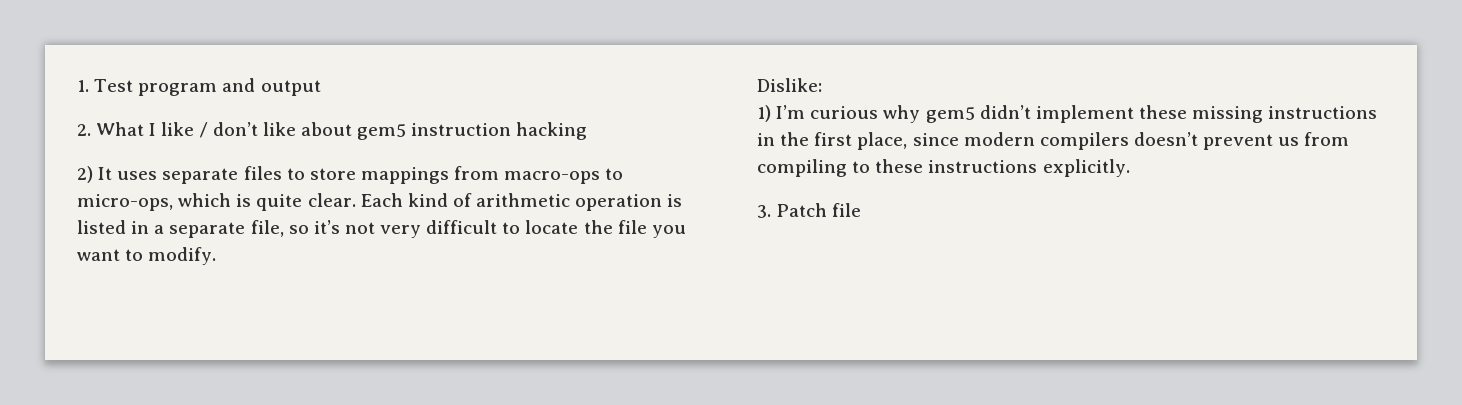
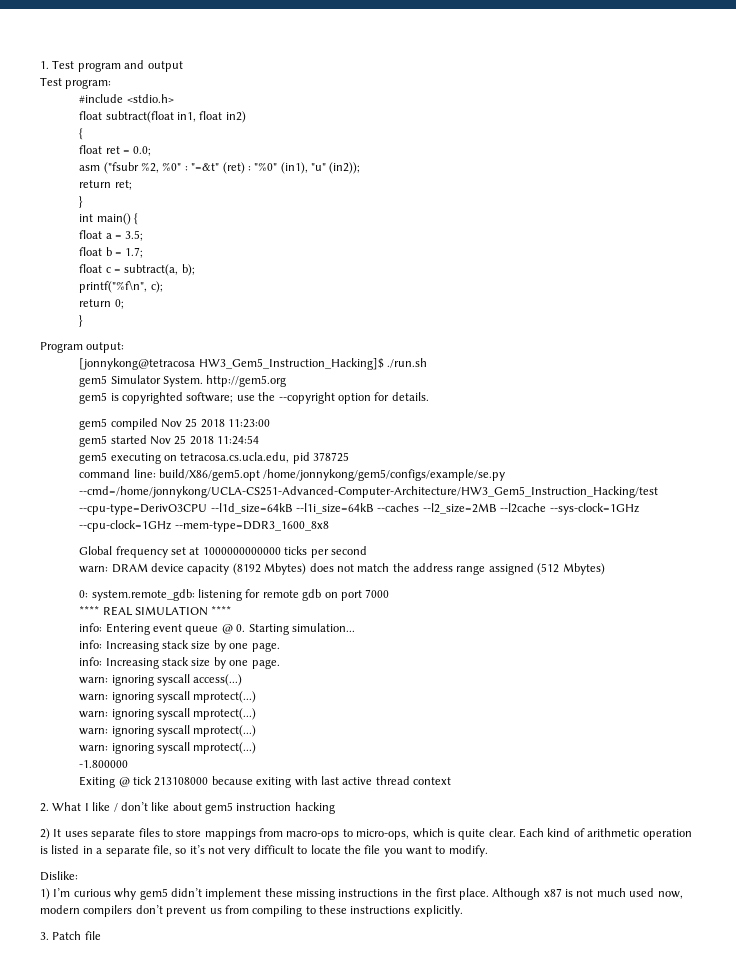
+ Test program:
+ #include <stdio.h>
+ float subtract(float in1, float in2)
+ {
+ float ret = 0.0;
+ asm ("fsubr %2, %0" : "=&t" (ret) : "%0" (in1), "u" (in2));
+ return ret;
+ }
+ int main() {
+ float a = 3.5;
+ float b = 1.7;
+ float c = subtract(a, b);
+ printf("%f\n", c);
+ return 0;
+ }
+ Program output:
+ [jonnykong@tetracosa HW3_Gem5_Instruction_Hacking]$ ./run.sh
+ gem5 Simulator System. http://gem5.org
+ gem5 is copyrighted software; use the --copyright option for details.
+ gem5 compiled Nov 25 2018 11:23:00
+ gem5 started Nov 25 2018 11:24:54
+ gem5 executing on tetracosa.cs.ucla.edu, pid 378725
+ command line: build/X86/gem5.opt /home/jonnykong/gem5/configs/example/se.py --cmd=/home/jonnykong/UCLA-CS251-Advanced-Computer-Architecture/HW3_Gem5_Instruction_Hacking/test --cpu-type=DerivO3CPU --l1d_size=64kB --l1i_size=64kB --caches --l2_size=2MB --l2cache --sys-clock=1GHz --cpu-clock=1GHz --mem-type=DDR3_1600_8x8
+ Global frequency set at 1000000000000 ticks per second
+ warn: DRAM device capacity (8192 Mbytes) does not match the address range assigned (512 Mbytes)
+ 0: system.remote_gdb: listening for remote gdb on port 7000
+ **** REAL SIMULATION ****
+ info: Entering event queue @ 0. Starting simulation...
+ info: Increasing stack size by one page.
+ info: Increasing stack size by one page.
+ warn: ignoring syscall access(...)
+ warn: ignoring syscall mprotect(...)
+ warn: ignoring syscall mprotect(...)
+ warn: ignoring syscall mprotect(...)
+ warn: ignoring syscall mprotect(...)
+ -1.800000
+ Exiting @ tick 213108000 because exiting with last active thread context
- 1) I’m curious why gem5 didn’t implement these missing instructions in the first place, since modern compilers doesn’t prevent us from compiling to these instructions explicitly.
+ 1) I’m curious why gem5 didn’t implement these missing instructions in the first place. Although x87 is not much used now, modern compilers don’t prevent us from compiling to these instructions explicitly.

